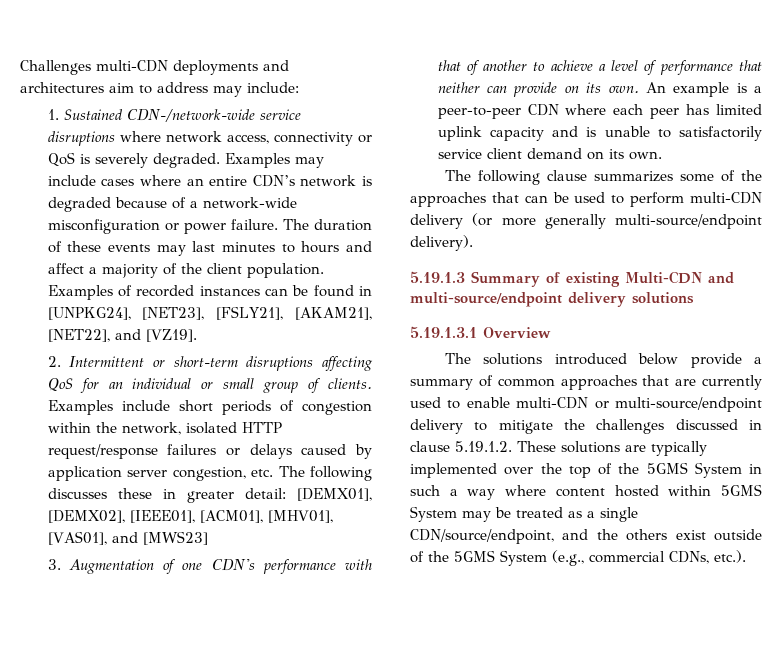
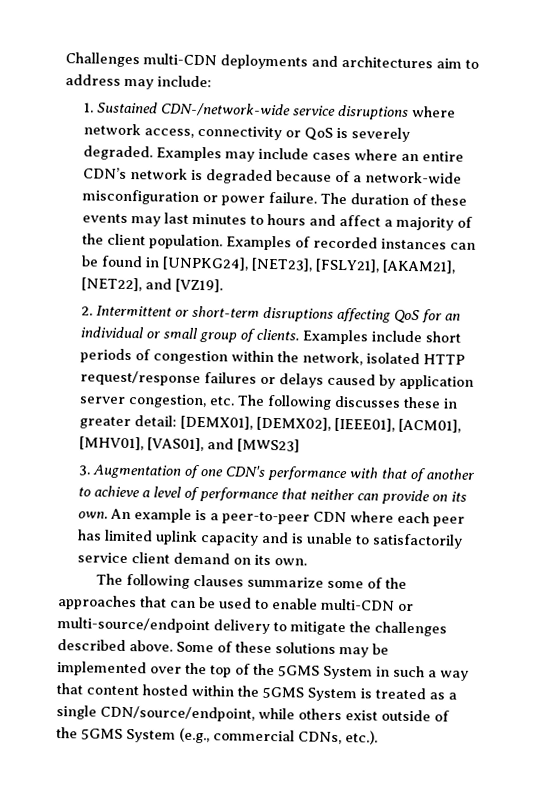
- The following clause summarizes some of the approaches that can be used to perform multi-CDN delivery (or more generally multi-source/endpoint delivery).
- 5.19.1.3 Summary of existing Multi-CDN and multi-source/endpoint delivery solutions
- 5.19.1.3.1 Overview
- The solutions introduced below provide a summary of common approaches that are currently used to enable multi-CDN or multi-source/endpoint delivery to mitigate the challenges discussed in clause 5.19.1.2. These solutions are typically implemented over the top of the 5GMS System in such a way where content hosted within 5GMS System may be treated as a single CDN/source/endpoint, and the others exist outside of the 5GMS System (e.g., commercial CDNs, etc.).
+ The following clauses summarize some of the approaches that can be used to enable multi-CDN or multi-source/endpoint delivery to mitigate the challenges described above. Some of these solutions may be implemented over the top of the 5GMS System in such a way that content hosted within the 5GMS System is treated as a single CDN/source/endpoint, while others exist outside of the 5GMS System (e.g., commercial CDNs, etc.).

